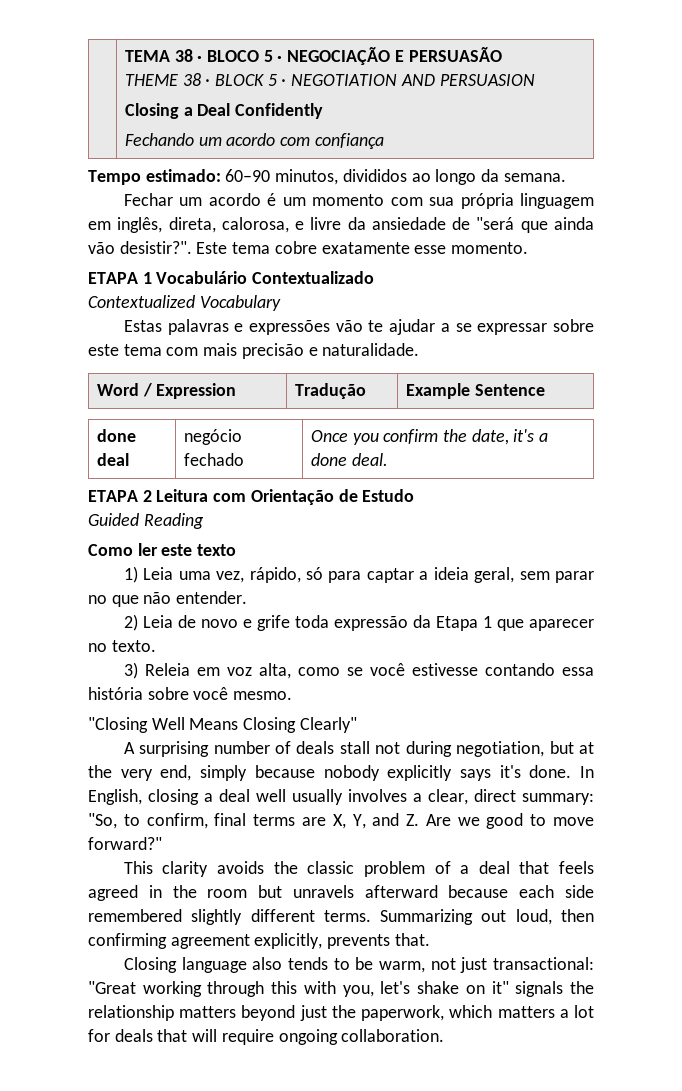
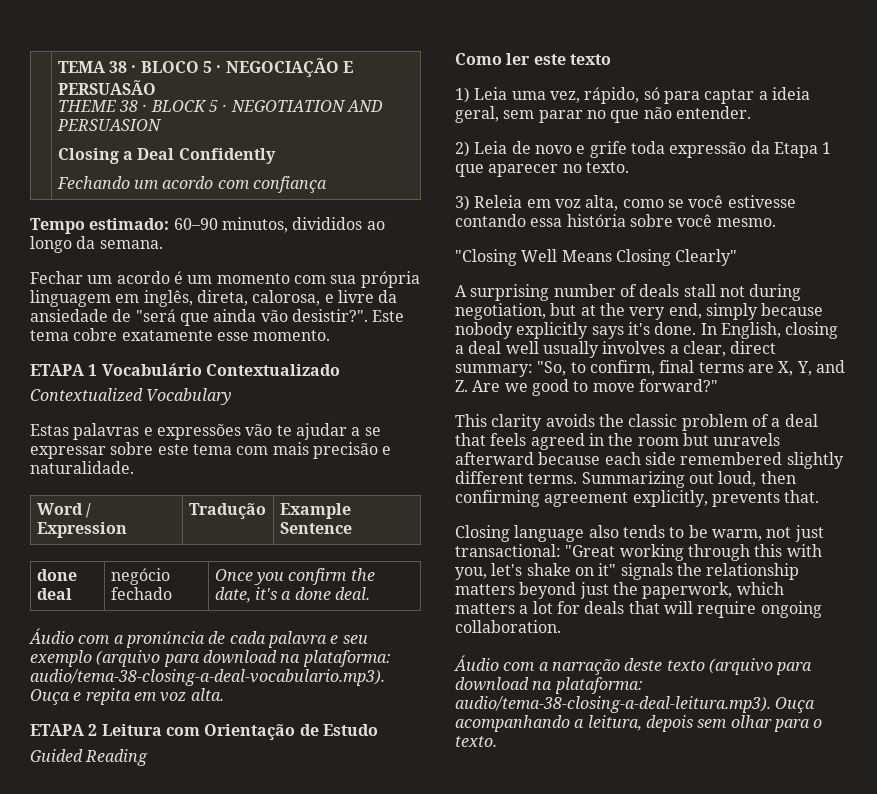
+ Áudio com a pronúncia de cada palavra e seu exemplo (arquivo para download na plataforma: audio/tema-38-closing-a-deal-vocabulario.mp3). Ouça e repita em voz alta.
+ Áudio com a narração deste texto (arquivo para download na plataforma: audio/tema-38-closing-a-deal-leitura.mp3). Ouça acompanhando a leitura, depois sem olhar para o texto.

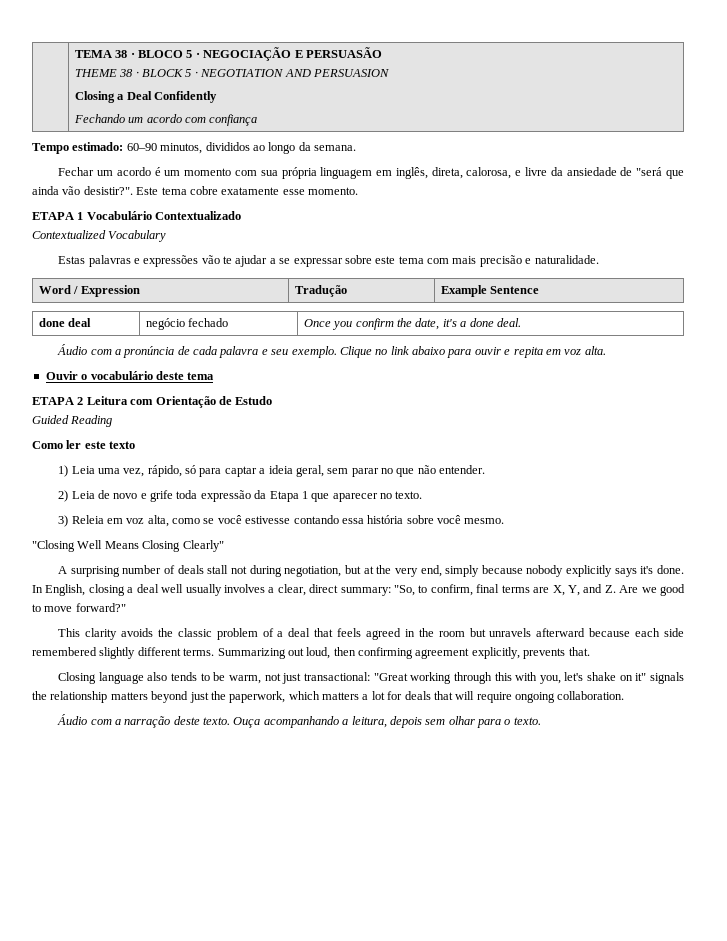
- Áudio com a pronúncia de cada palavra e seu exemplo (arquivo para download na plataforma: audio/tema-38-closing-a-deal-vocabulario.mp3). Ouça e repita em voz alta.
+ Áudio com a pronúncia de cada palavra e seu exemplo. Clique no link abaixo para ouvir e repita em voz alta.
+ Ouvir o vocabulário deste tema
- Áudio com a narração deste texto (arquivo para download na plataforma: audio/tema-38-closing-a-deal-leitura.mp3). Ouça acompanhando a leitura, depois sem olhar para o texto.
+ Áudio com a narração deste texto. Ouça acompanhando a leitura, depois sem olhar para o texto.

